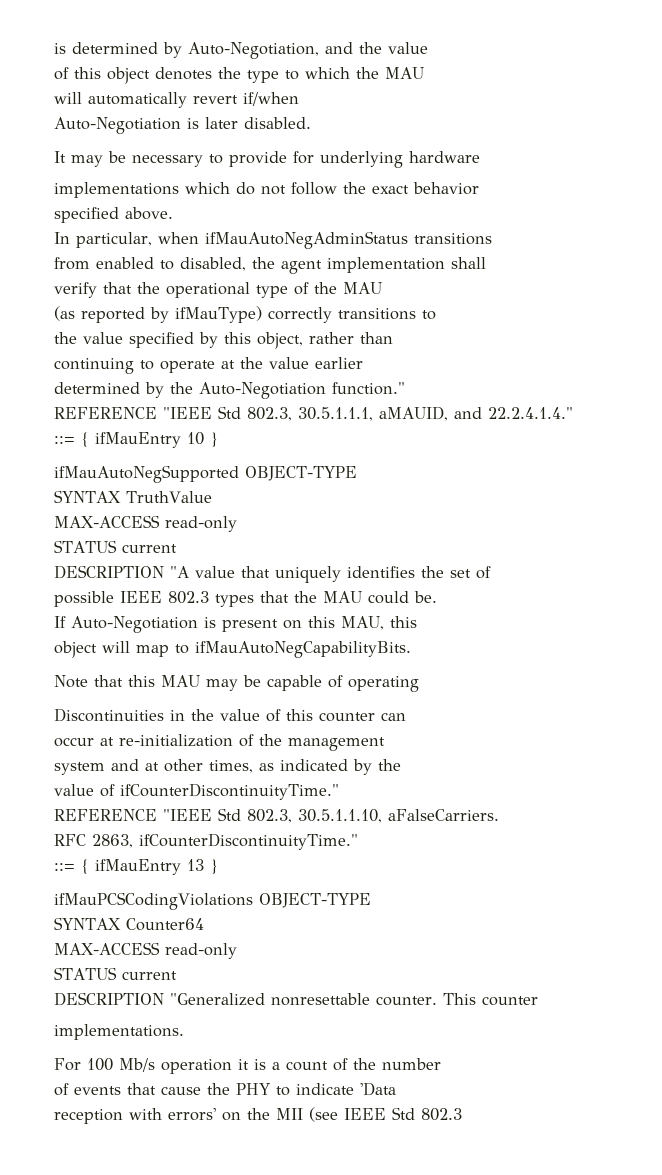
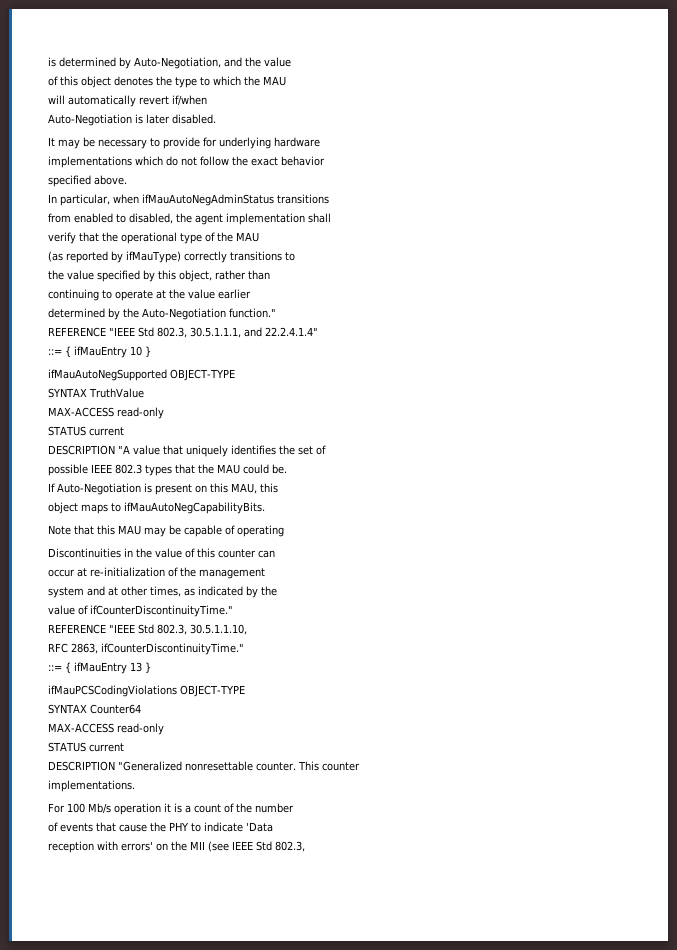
- REFERENCE "IEEE Std 802.3, 30.5.1.1.1, aMAUID, and 22.2.4.1.4."
+ REFERENCE "IEEE Std 802.3, 30.5.1.1.1, and 22.2.4.1.4"
- object will map to ifMauAutoNegCapabilityBits.
+ object maps to ifMauAutoNegCapabilityBits.
- REFERENCE "IEEE Std 802.3, 30.5.1.1.10, aFalseCarriers.
+ REFERENCE "IEEE Std 802.3, 30.5.1.1.10,
- reception with errors' on the MII (see IEEE Std 802.3
+ reception with errors' on the MII (see IEEE Std 802.3,

